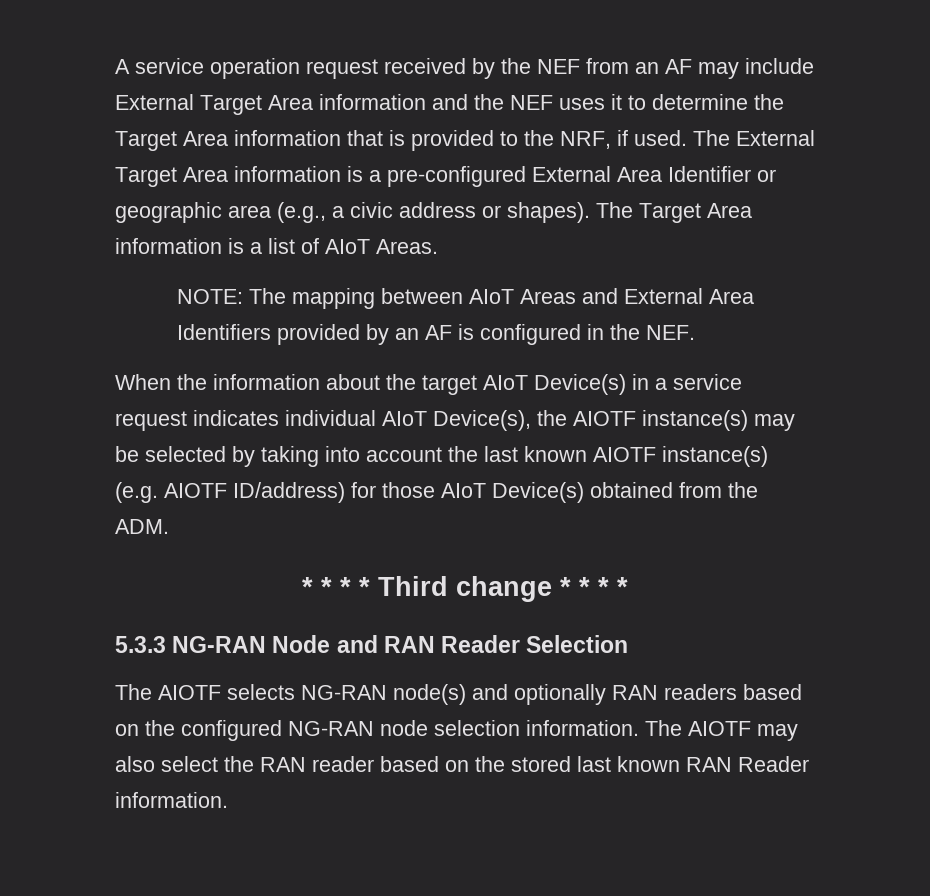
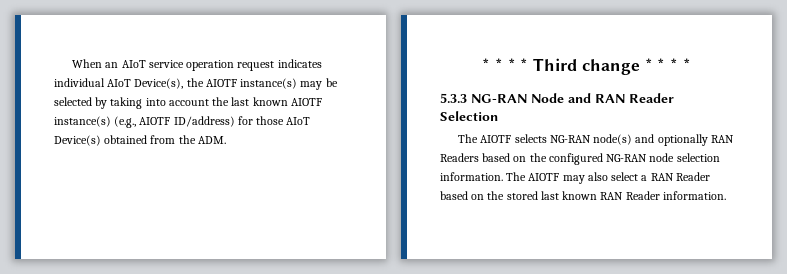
- A service operation request received by the NEF from an AF may include External Target Area information and the NEF uses it to determine the Target Area information that is provided to the NRF, if used. The External Target Area information is a pre-configured External Area Identifier or geographic area (e.g., a civic address or shapes). The Target Area information is a list of AIoT Areas.
- NOTE: The mapping between AIoT Areas and External Area Identifiers provided by an AF is configured in the NEF.
- When the information about the target AIoT Device(s) in a service request indicates individual AIoT Device(s), the AIOTF instance(s) may be selected by taking into account the last known AIOTF instance(s) (e.g. AIOTF ID/address) for those AIoT Device(s) obtained from the ADM.
+ When an AIoT service operation request indicates individual AIoT Device(s), the AIOTF instance(s) may be selected by taking into account the last known AIOTF instance(s) (e.g., AIOTF ID/address) for those AIoT Device(s) obtained from the ADM.
- The AIOTF selects NG-RAN node(s) and optionally RAN readers based on the configured NG-RAN node selection information.
+ The AIOTF selects NG-RAN node(s) and optionally RAN Readers based on the configured NG-RAN node selection information.
- The AIOTF may also select the RAN reader based on the stored last known RAN Reader information.
+ The AIOTF may also select a RAN Reader based on the stored last known RAN Reader information.

